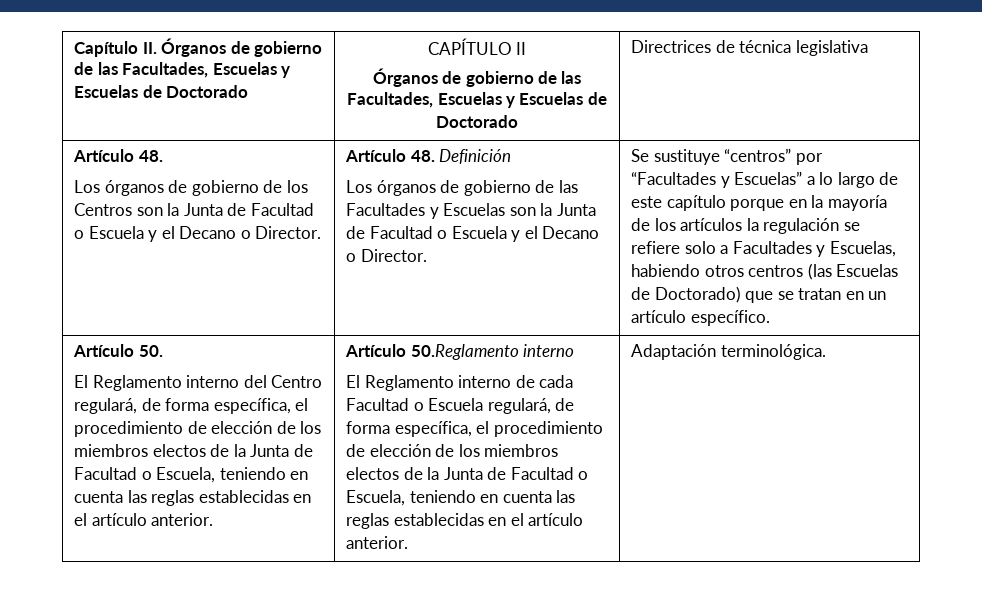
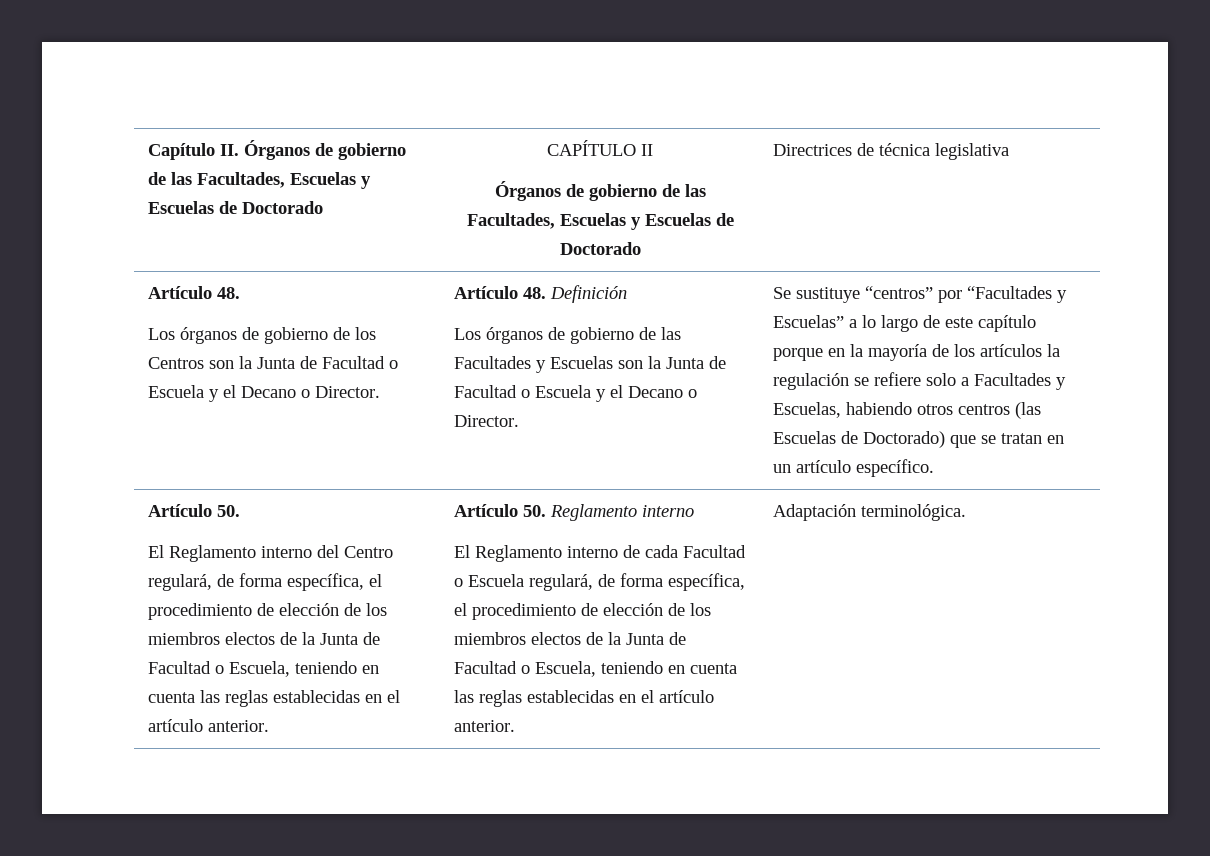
- Artículo 50.Reglamento interno
+ Artículo 50. Reglamento interno

